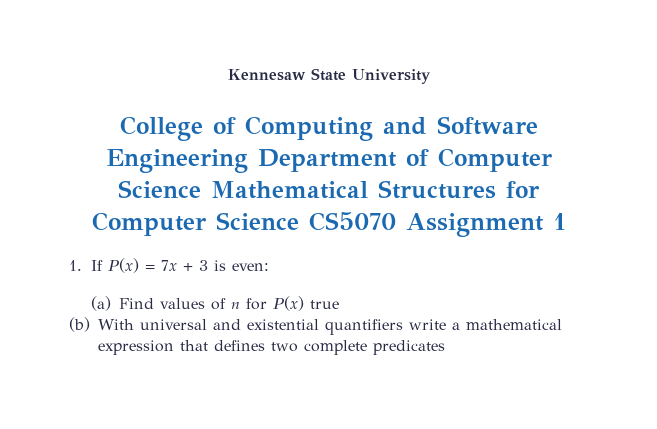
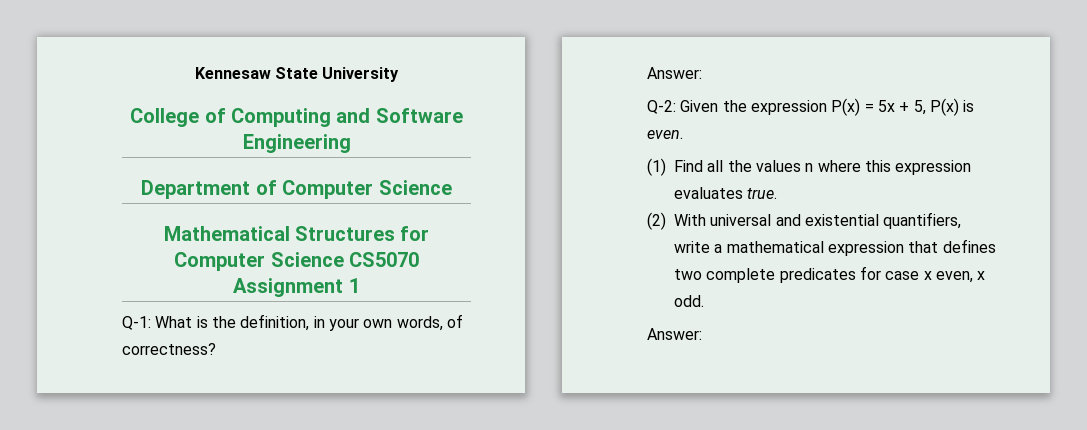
- College of Computing and Software Engineering Department of Computer Science Mathematical Structures for Computer Science CS5070 Assignment 1
+ College of Computing and Software Engineering
+ Department of Computer Science
+ Mathematical Structures for Computer Science CS5070 Assignment 1
- 1. If P(x) = 7x + 3 is even:
- (a) Find values of n for P(x) true
- (b) With universal and existential quantifiers write a mathematical expression that defines two complete predicates
+ Q-1: What is the definition, in your own words, of correctness?
+ Answer:
+ Q-2: Given the expression P(x) = 5x + 5, P(x) is even.
+ (1) Find all the values n where this expression evaluates true.
+ (2) With universal and existential quantifiers, write a mathematical expression that defines two complete predicates for case x even, x odd.
+ Answer:

